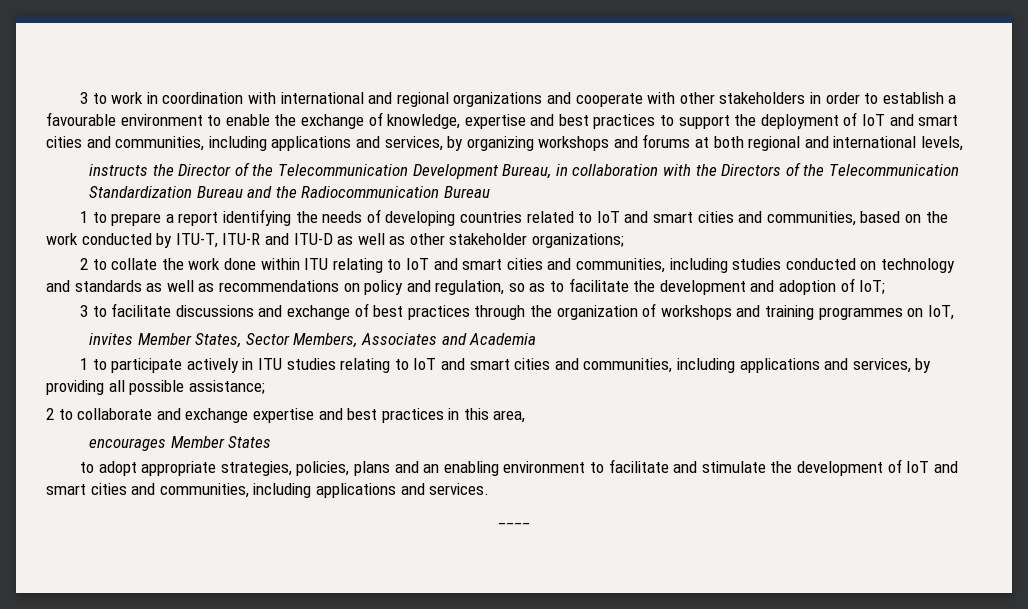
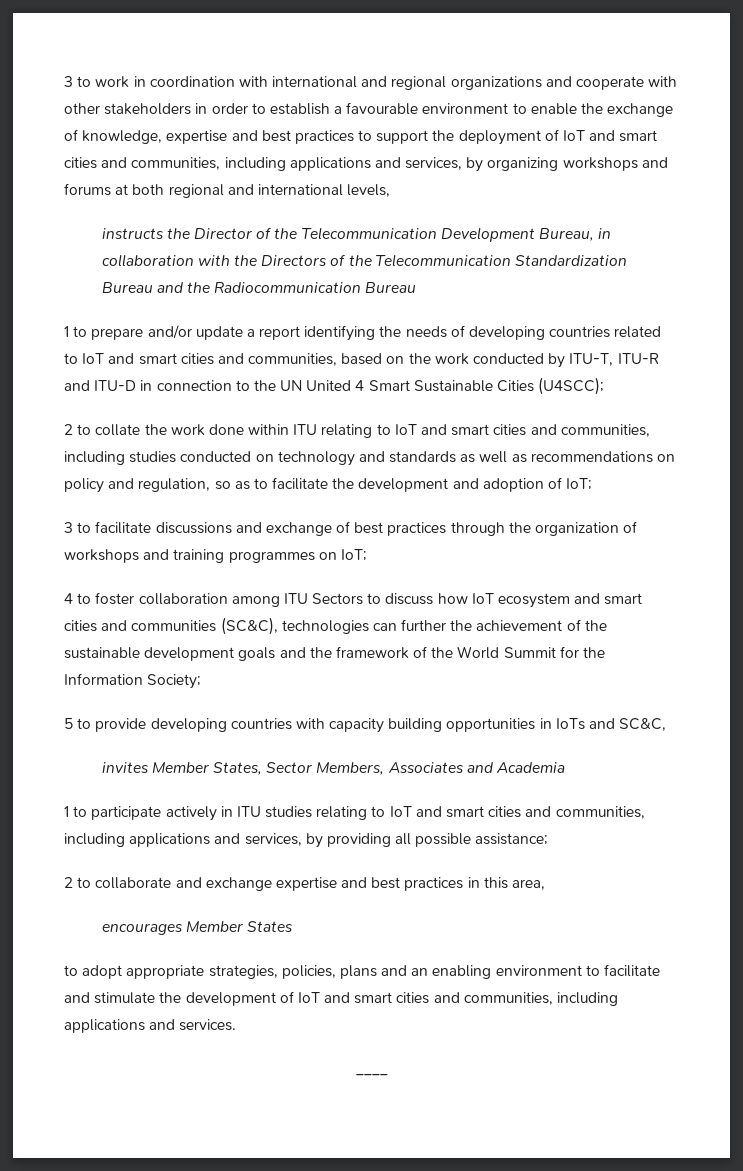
- 1 to prepare a report identifying the needs of developing countries related to IoT and smart cities and communities, based on the work conducted by ITU-T, ITU-R and ITU-D as well as other stakeholder organizations;
+ 1 to prepare and/or update a report identifying the needs of developing countries related to IoT and smart cities and communities, based on the work conducted by ITU-T, ITU-R and ITU-D in connection to the UN United 4 Smart Sustainable Cities (U4SCC);
- 3 to facilitate discussions and exchange of best practices through the organization of workshops and training programmes on IoT,
+ 3 to facilitate discussions and exchange of best practices through the organization of workshops and training programmes on IoT;
+ 4 to foster collaboration among ITU Sectors to discuss how IoT ecosystem and smart cities and communities (SC&C), technologies can further the achievement of the sustainable development goals and the framework of the World Summit for the Information Society;
+ 5 to provide developing countries with capacity building opportunities in IoTs and SC&C,

